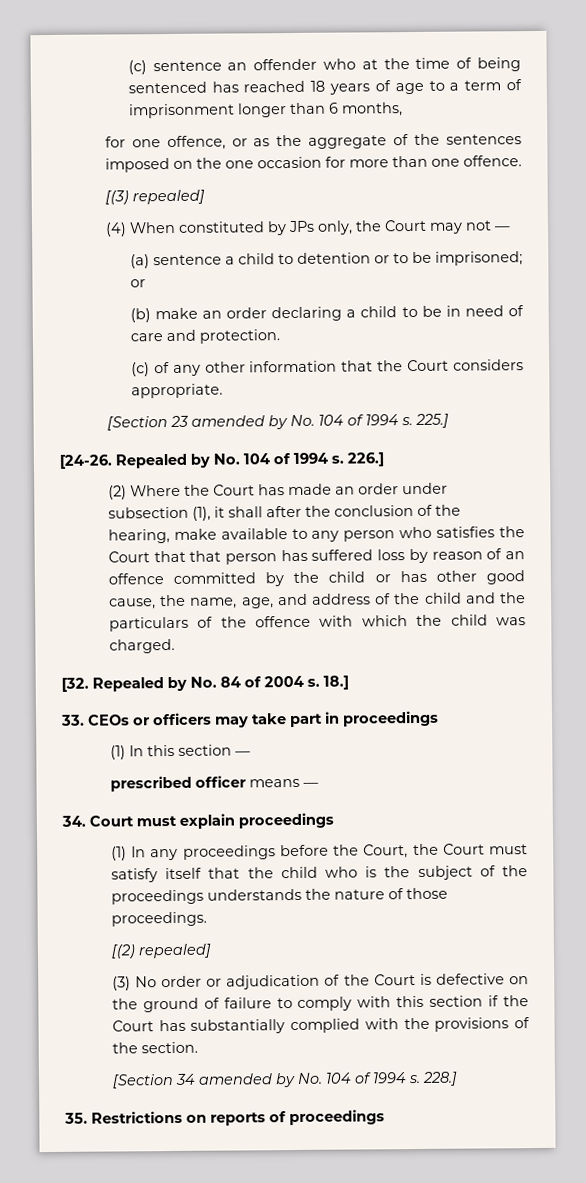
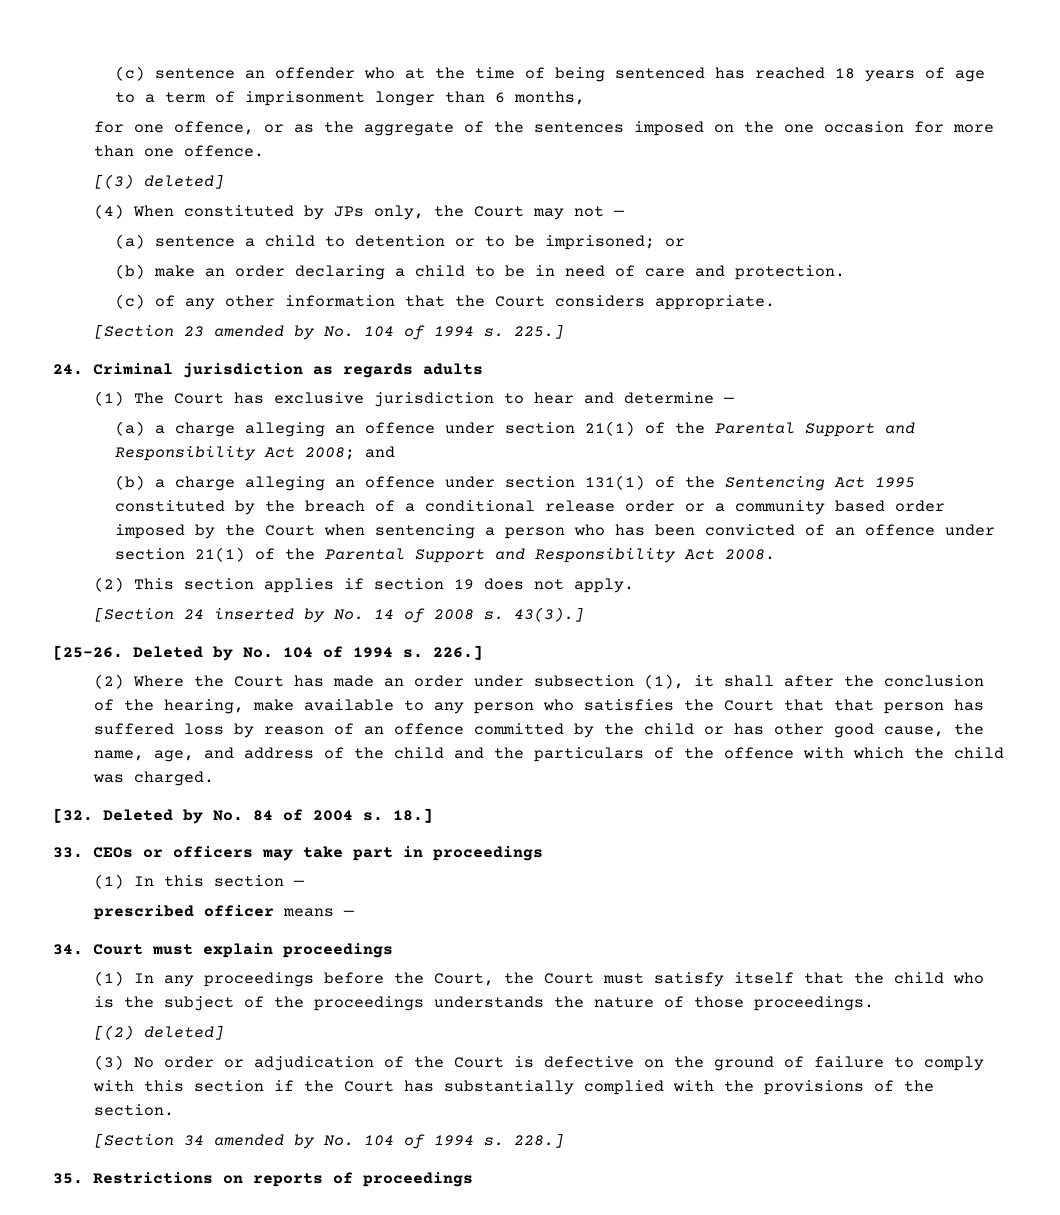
- [(3) repealed]
+ [(3) deleted]
- [24-26. Repealed by No. 104 of 1994 s.
+ 24. Criminal jurisdiction as regards adults
+ (1) The Court has exclusive jurisdiction to hear and determine —
+ (a) a charge alleging an offence under section 21(1) of the Parental Support and Responsibility Act 2008; and
+ (b) a charge alleging an offence under section 131(1) of the Sentencing Act 1995 constituted by the breach of a conditional release order or a community based order imposed by the Court when sentencing a person who has been convicted of an offence under section 21(1) of the Parental Support and Responsibility Act 2008.
+ (2) This section applies if section 19 does not apply.
+ [Section 24 inserted by No. 14 of 2008 s. 43(3).]
+ [25-26. Deleted by No. 104 of 1994 s.
- [32. Repealed by No. 84 of 2004 s.
+ [32. Deleted by No. 84 of 2004 s.
- [(2) repealed]
+ [(2) deleted]

